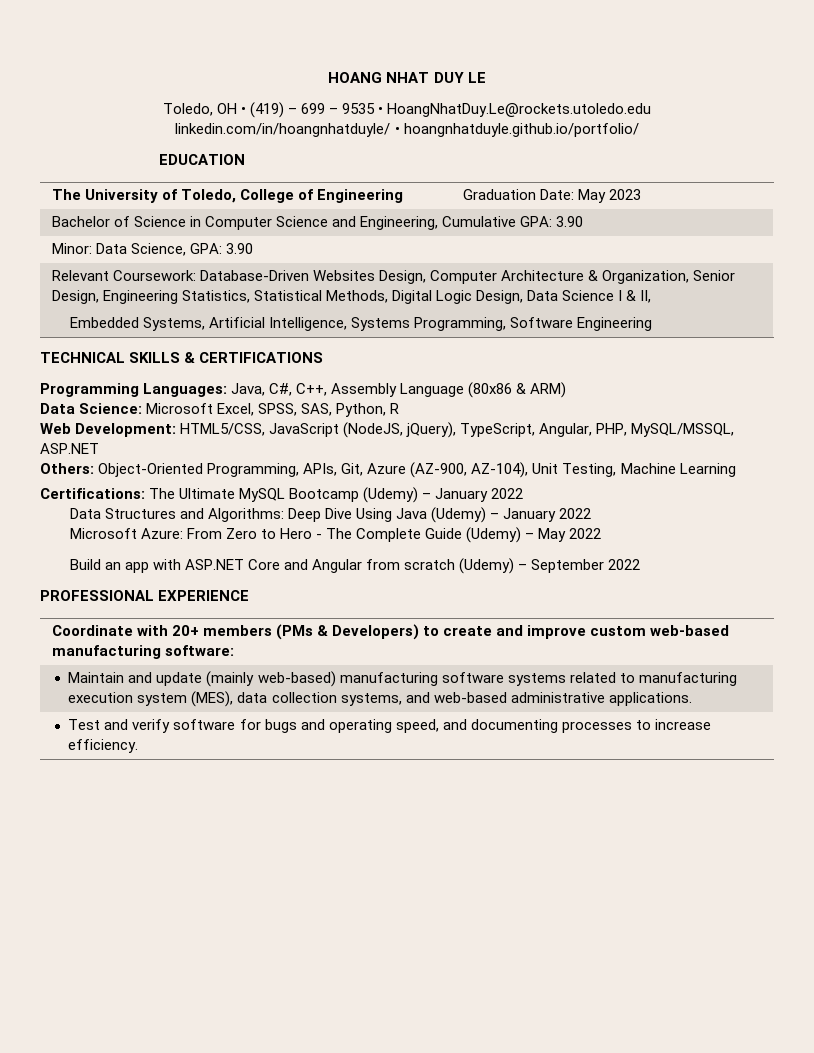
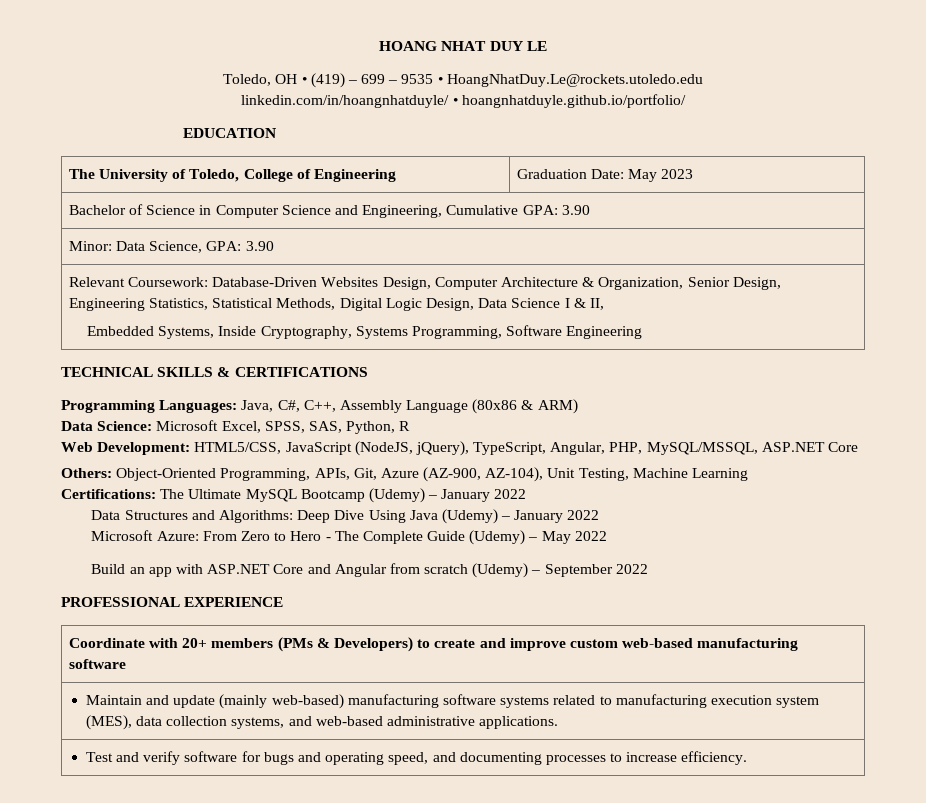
  Relevant Coursework: Database-Driven Websites Design, Computer Architecture & Organization, Senior Design, Engineering Statistics, Statistical Methods, Digital Logic Design, Data Science I & II,
- Embedded Systems, Artificial Intelligence, Systems Programming, Software Engineering
+ Embedded Systems, Inside Cryptography, Systems Programming, Software Engineering
- Web Development: HTML5/CSS, JavaScript (NodeJS, jQuery), TypeScript, Angular, PHP, MySQL/MSSQL, ASP.NET
+ Web Development: HTML5/CSS, JavaScript (NodeJS, jQuery), TypeScript, Angular, PHP, MySQL/MSSQL, ASP.NET Core
- Coordinate with 20+ members (PMs & Developers) to create and improve custom web-based manufacturing software:
+ Coordinate with 20+ members (PMs & Developers) to create and improve custom web-based manufacturing software

